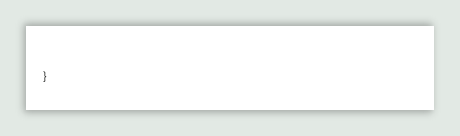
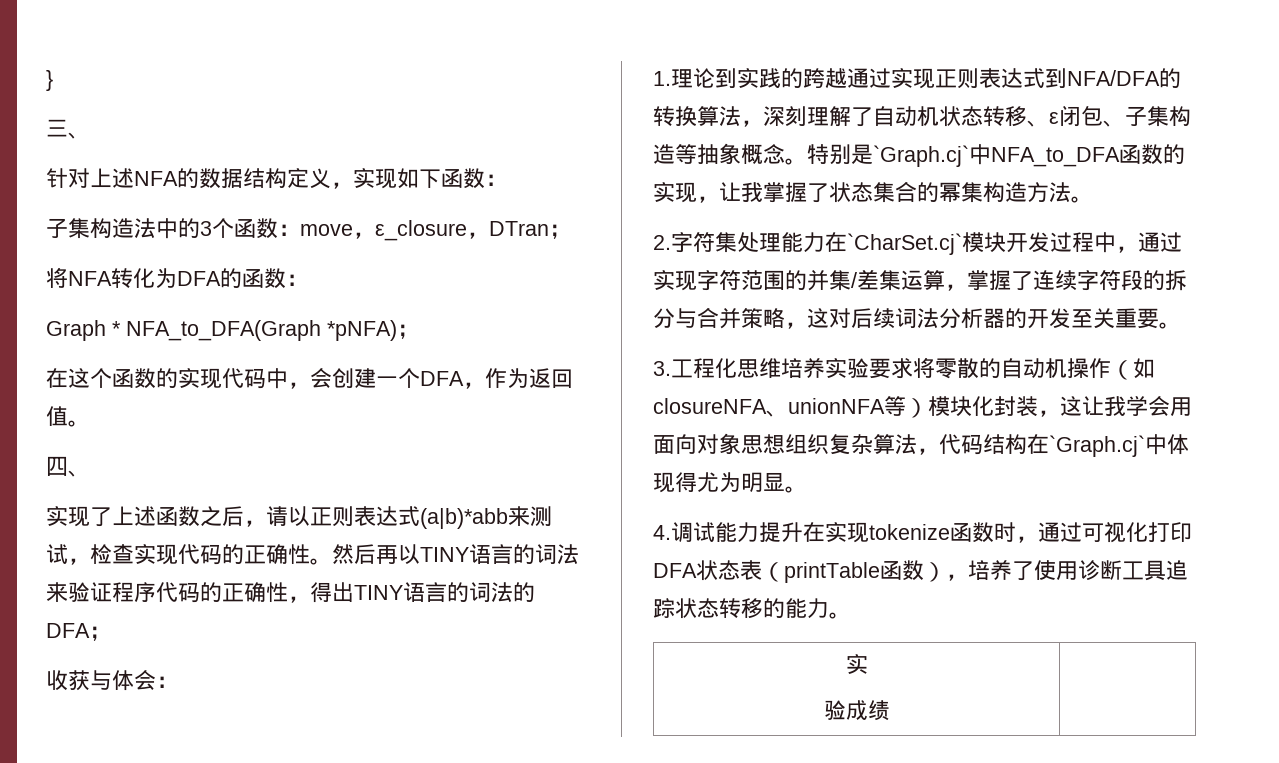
+ 三、
+ 针对上述NFA的数据结构定义，实现如下函数：
+ 子集构造法中的3个函数：move，ε_closure，DTran；
+ 将NFA转化为DFA的函数：
+ Graph * NFA_to_DFA(Graph *pNFA)；
+ 在这个函数的实现代码中，会创建一个DFA，作为返回值。
+ 四、
+ 实现了上述函数之后，请以正则表达式(a|b)*abb来测试，检查实现代码的正确性。然后再以TINY语言的词法来验证程序代码的正确性，得出TINY语言的词法的DFA；
+ 收获与体会：
+ 1.理论到实践的跨越通过实现正则表达式到NFA/DFA的转换算法，深刻理解了自动机状态转移、ε闭包、子集构造等抽象概念。特别是`Graph.cj`中NFA_to_DFA函数的实现，让我掌握了状态集合的幂集构造方法。
+ 2.字符集处理能力在`CharSet.cj`模块开发过程中，通过实现字符范围的并集/差集运算，掌握了连续字符段的拆分与合并策略，这对后续词法分析器的开发至关重要。
+ 3.工程化思维培养实验要求将零散的自动机操作（如closureNFA、unionNFA等）模块化封装，这让我学会用面向对象思想组织复杂算法，代码结构在`Graph.cj`中体现得尤为明显。
+ 4.调试能力提升在实现tokenize函数时，通过可视化打印DFA状态表（printTable函数），培养了使用诊断工具追踪状态转移的能力。
+ 实
+ 验成绩 |

